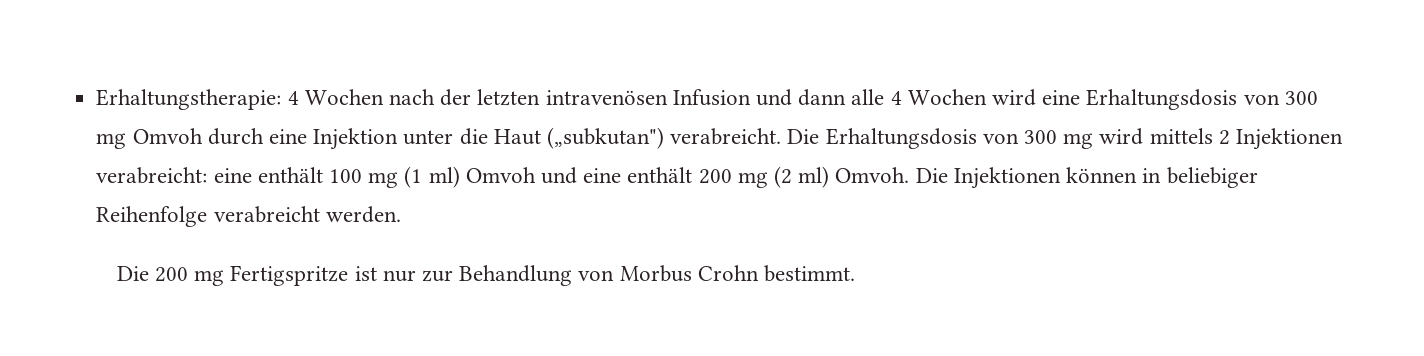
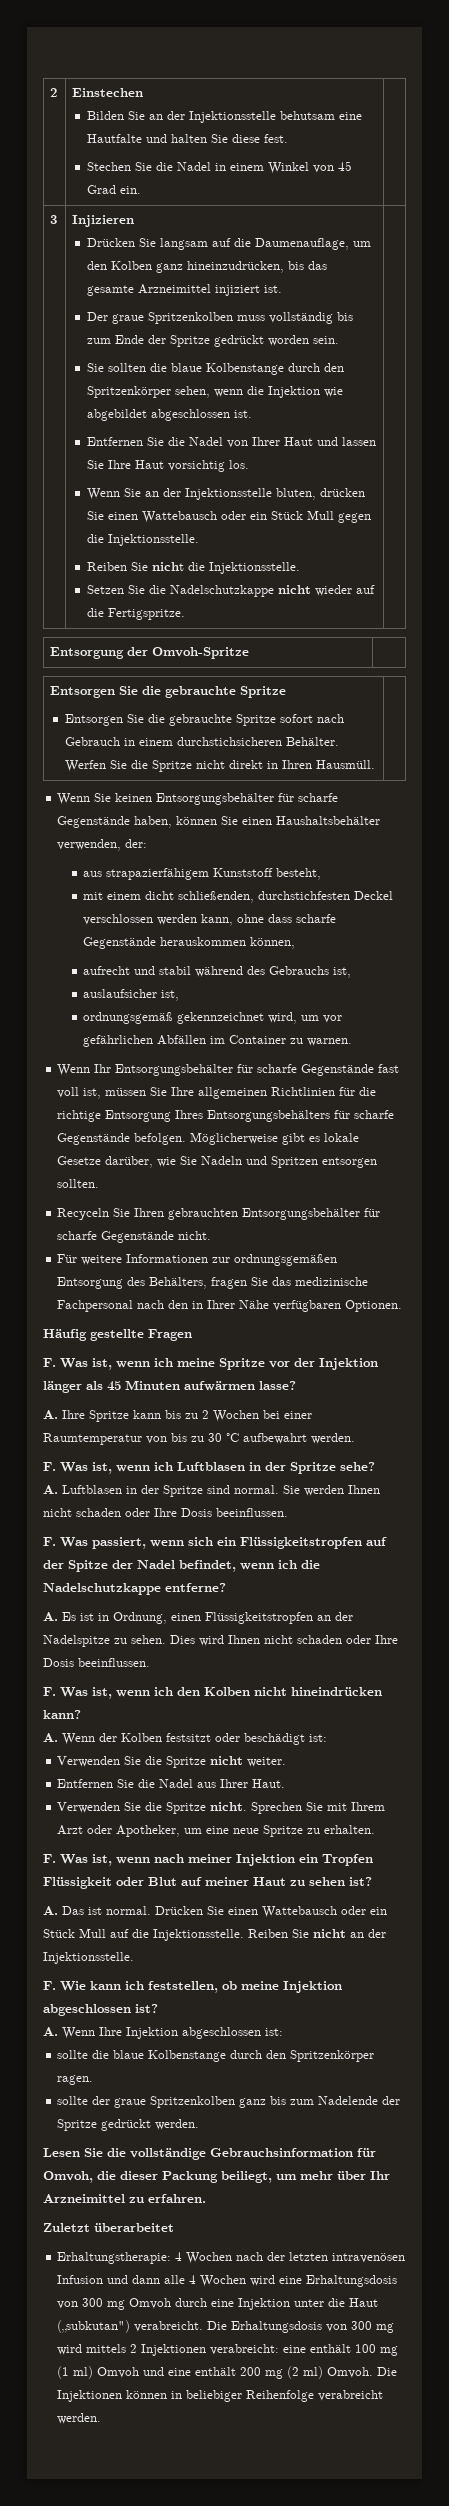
+ 2 | Einstechen
+ Bilden Sie an der Injektionsstelle behutsam eine Hautfalte und halten Sie diese fest.
+ Stechen Sie die Nadel in einem Winkel von 45 Grad ein. |
+ 3 | Injizieren
+ Drücken Sie langsam auf die Daumenauflage, um den Kolben ganz hineinzudrücken, bis das gesamte Arzneimittel injiziert ist.
+ Der graue Spritzenkolben muss vollständig bis zum Ende der Spritze gedrückt worden sein.
+ Sie sollten die blaue Kolbenstange durch den Spritzenkörper sehen, wenn die Injektion wie abgebildet abgeschlossen ist.
+ Entfernen Sie die Nadel von Ihrer Haut und lassen Sie Ihre Haut vorsichtig los.
+ Wenn Sie an der Injektionsstelle bluten, drücken Sie einen Wattebausch oder ein Stück Mull gegen die Injektionsstelle.
+ Reiben Sie nicht die Injektionsstelle.
+ Setzen Sie die Nadelschutzkappe nicht wieder auf die Fertigspritze. |
+ Entsorgung der Omvoh-Spritze |
+ Entsorgen Sie die gebrauchte Spritze
+ Entsorgen Sie die gebrauchte Spritze sofort nach Gebrauch in einem durchstichsicheren Behälter. Werfen Sie die Spritze nicht direkt in Ihren Hausmüll. |
+ Wenn Sie keinen Entsorgungsbehälter für scharfe Gegenstände haben, können Sie einen Haushaltsbehälter verwenden, der:
+ aus strapazierfähigem Kunststoff besteht,
+ mit einem dicht schließenden, durchstichfesten Deckel verschlossen werden kann, ohne dass scharfe Gegenstände herauskommen können,
+ aufrecht und stabil während des Gebrauchs ist,
+ auslaufsicher ist,
+ ordnungsgemäß gekennzeichnet wird, um vor gefährlichen Abfällen im Container zu warnen.
+ Wenn Ihr Entsorgungsbehälter für scharfe Gegenstände fast voll ist, müssen Sie Ihre allgemeinen Richtlinien für die richtige Entsorgung Ihres Entsorgungsbehälters für scharfe Gegenstände befolgen. Möglicherweise gibt es lokale Gesetze darüber, wie Sie Nadeln und Spritzen entsorgen sollten.
+ Recyceln Sie Ihren gebrauchten Entsorgungsbehälter für scharfe Gegenstände nicht.
+ Für weitere Informationen zur ordnungsgemäßen Entsorgung des Behälters, fragen Sie das medizinische Fachpersonal nach den in Ihrer Nähe verfügbaren Optionen.
+ Häufig gestellte Fragen
+ F. Was ist, wenn ich meine Spritze vor der Injektion länger als 45 Minuten aufwärmen lasse?
+ A. Ihre Spritze kann bis zu 2 Wochen bei einer Raumtemperatur von bis zu 30 °C aufbewahrt werden.
+ F. Was ist, wenn ich Luftblasen in der Spritze sehe?
+ A. Luftblasen in der Spritze sind normal. Sie werden Ihnen nicht schaden oder Ihre Dosis beeinflussen.
+ F. Was passiert, wenn sich ein Flüssigkeitstropfen auf der Spitze der Nadel befindet, wenn ich die Nadelschutzkappe entferne?
+ A. Es ist in Ordnung, einen Flüssigkeitstropfen an der Nadelspitze zu sehen. Dies wird Ihnen nicht schaden oder Ihre Dosis beeinflussen.
+ F. Was ist, wenn ich den Kolben nicht hineindrücken kann?
+ A. Wenn der Kolben festsitzt oder beschädigt ist:
+ Verwenden Sie die Spritze nicht weiter.
+ Entfernen Sie die Nadel aus Ihrer Haut.
+ Verwenden Sie die Spritze nicht. Sprechen Sie mit Ihrem Arzt oder Apotheker, um eine neue Spritze zu erhalten.
+ F. Was ist, wenn nach meiner Injektion ein Tropfen Flüssigkeit oder Blut auf meiner Haut zu sehen ist?
+ A. Das ist normal. Drücken Sie einen Wattebausch oder ein Stück Mull auf die Injektionsstelle. Reiben Sie nicht an der Injektionsstelle.
+ F. Wie kann ich feststellen, ob meine Injektion abgeschlossen ist?
+ A. Wenn Ihre Injektion abgeschlossen ist:
+ sollte die blaue Kolbenstange durch den Spritzenkörper ragen.
+ sollte der graue Spritzenkolben ganz bis zum Nadelende der Spritze gedrückt werden.
+ Lesen Sie die vollständige Gebrauchsinformation für Omvoh, die dieser Packung beiliegt, um mehr über Ihr Arzneimittel zu erfahren.
+ Zuletzt überarbeitet
- Die 200 mg Fertigspritze ist nur zur Behandlung von Morbus Crohn bestimmt.

